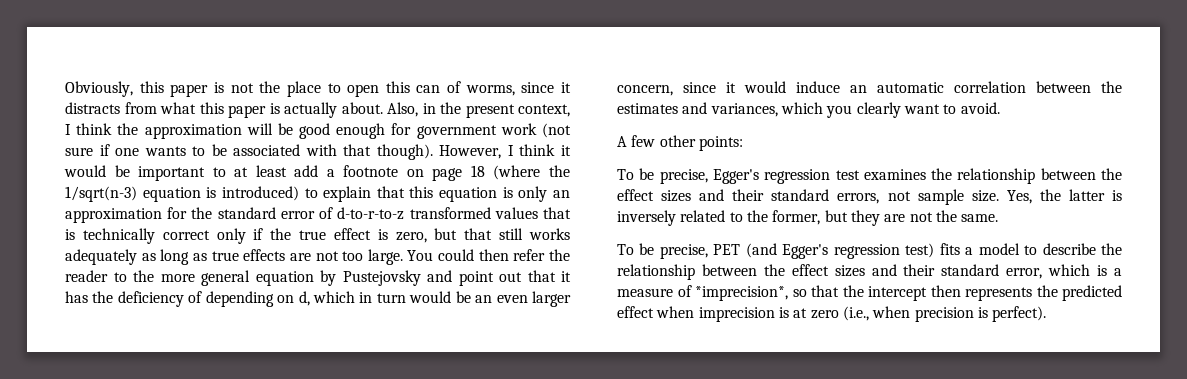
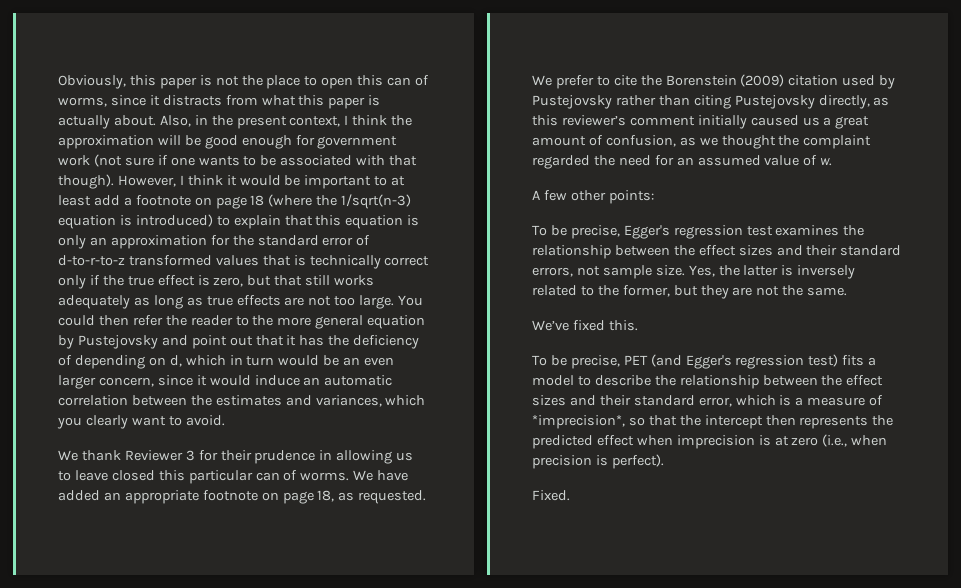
+ We thank Reviewer 3 for their prudence in allowing us to leave closed this particular can of worms. We have added an appropriate footnote on page 18, as requested. We prefer to cite the Borenstein (2009) citation used by Pustejovsky rather than citing Pustejovsky directly, as this reviewer’s comment initially caused us a great amount of confusion, as we thought the complaint regarded the need for an assumed value of w.
+ We’ve fixed this.
+ Fixed.

